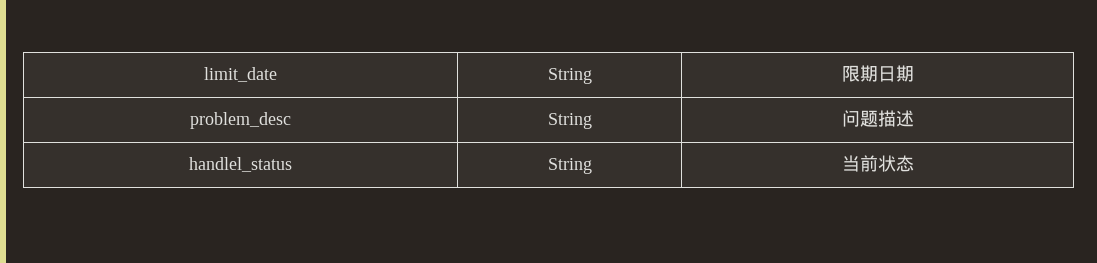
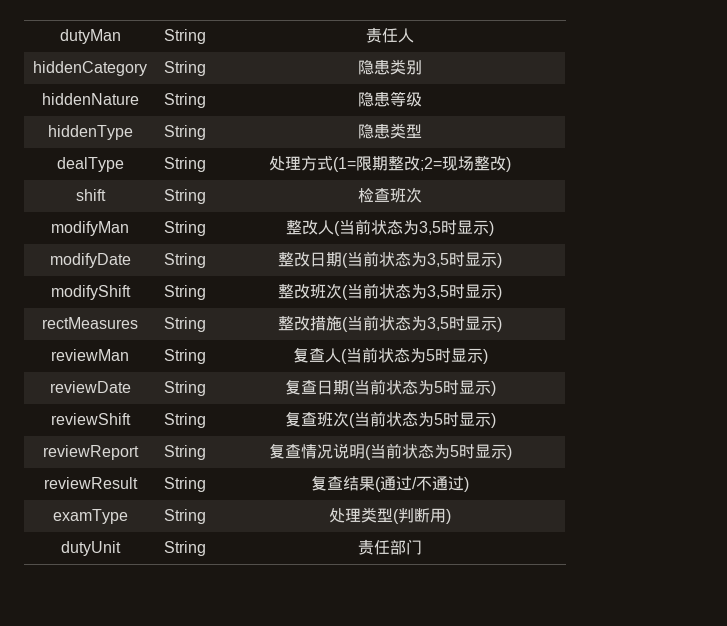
- limit_date | String | 限期日期
- problem_desc | String | 问题描述
- handlel_status | String | 当前状态
+ dutyMan | String | 责任人
+ hiddenCategory | String | 隐患类别
+ hiddenNature | String | 隐患等级
+ hiddenType | String | 隐患类型
+ dealType | String | 处理方式(1=限期整改;2=现场整改)
+ shift | String | 检查班次
+ modifyMan | String | 整改人(当前状态为3,5时显示)
+ modifyDate | String | 整改日期(当前状态为3,5时显示)
+ modifyShift | String | 整改班次(当前状态为3,5时显示)
+ rectMeasures | String | 整改措施(当前状态为3,5时显示)
+ reviewMan | String | 复查人(当前状态为5时显示)
+ reviewDate | String | 复查日期(当前状态为5时显示)
+ reviewShift | String | 复查班次(当前状态为5时显示)
+ reviewReport | String | 复查情况说明(当前状态为5时显示)
+ reviewResult | String | 复查结果(通过/不通过)
+ examType | String | 处理类型(判断用)
+ dutyUnit | String | 责任部门

